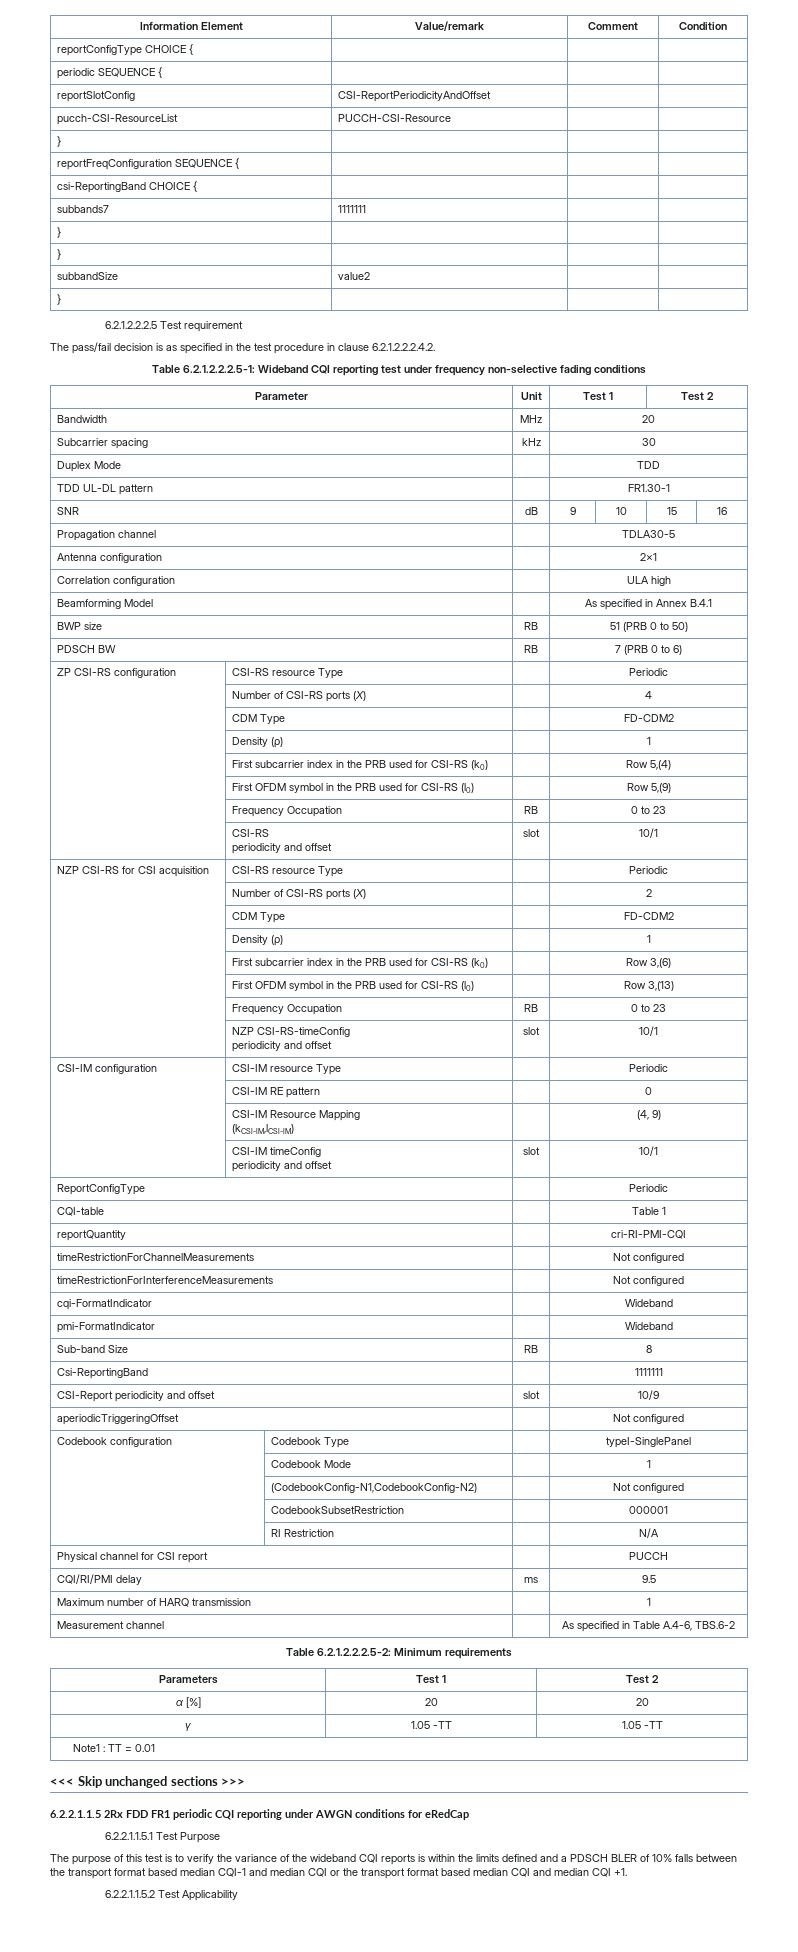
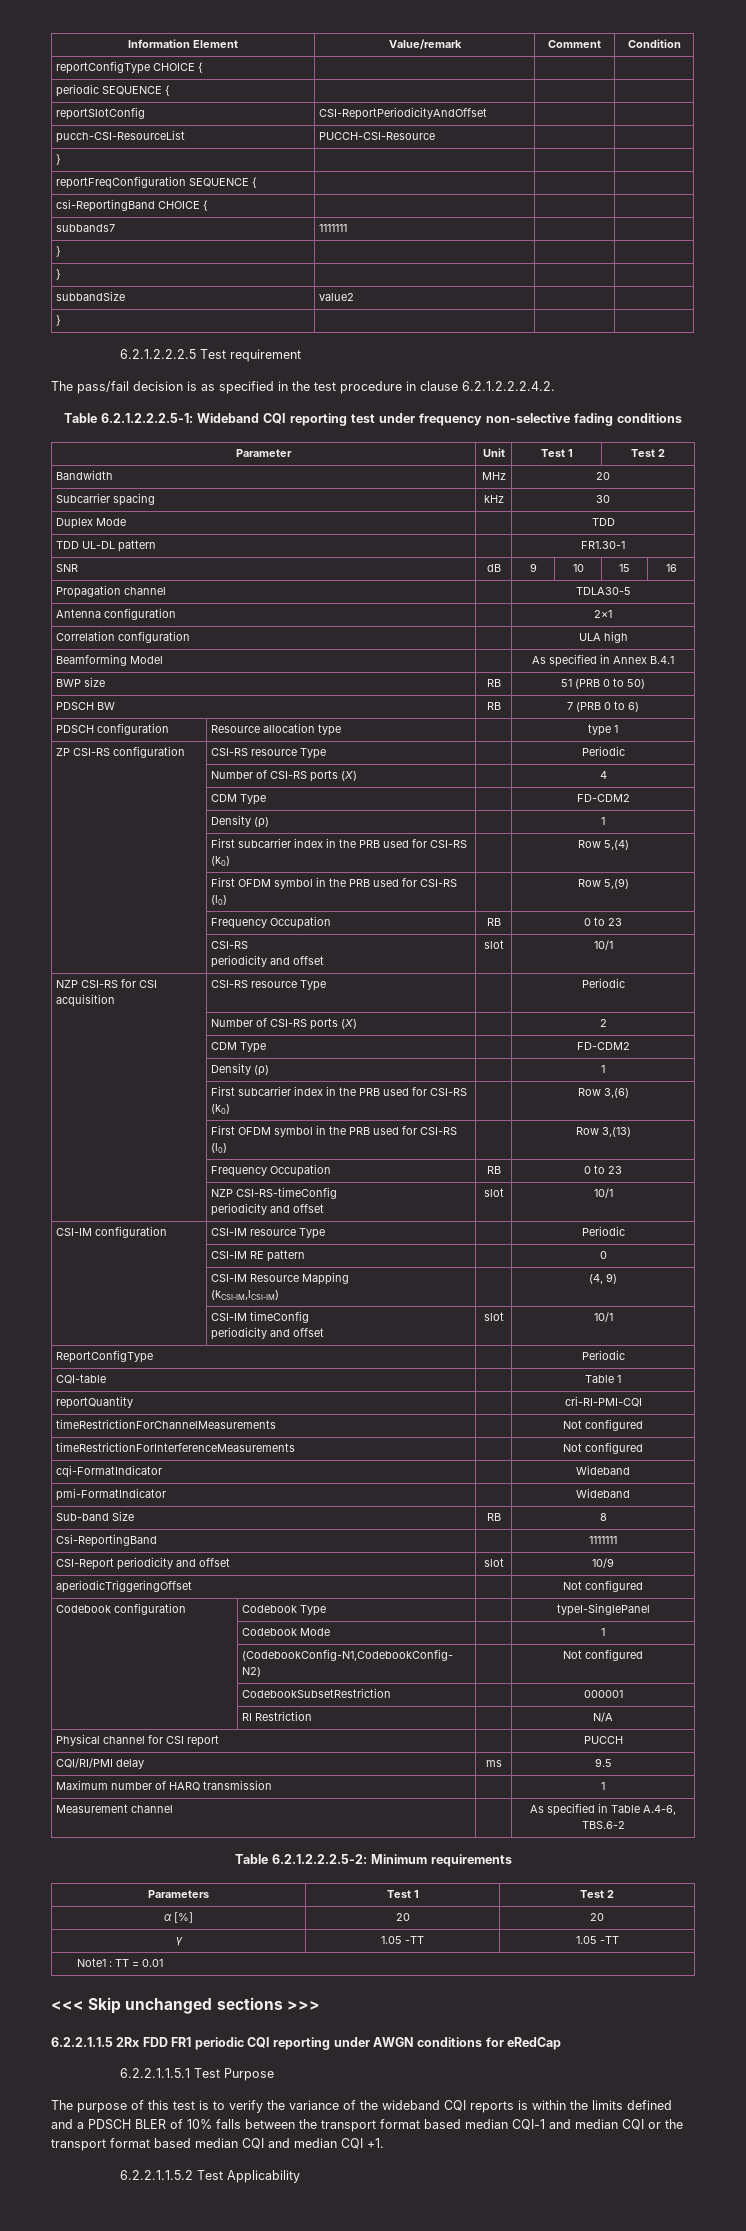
+ PDSCH configuration | Resource allocation type | | type 1

